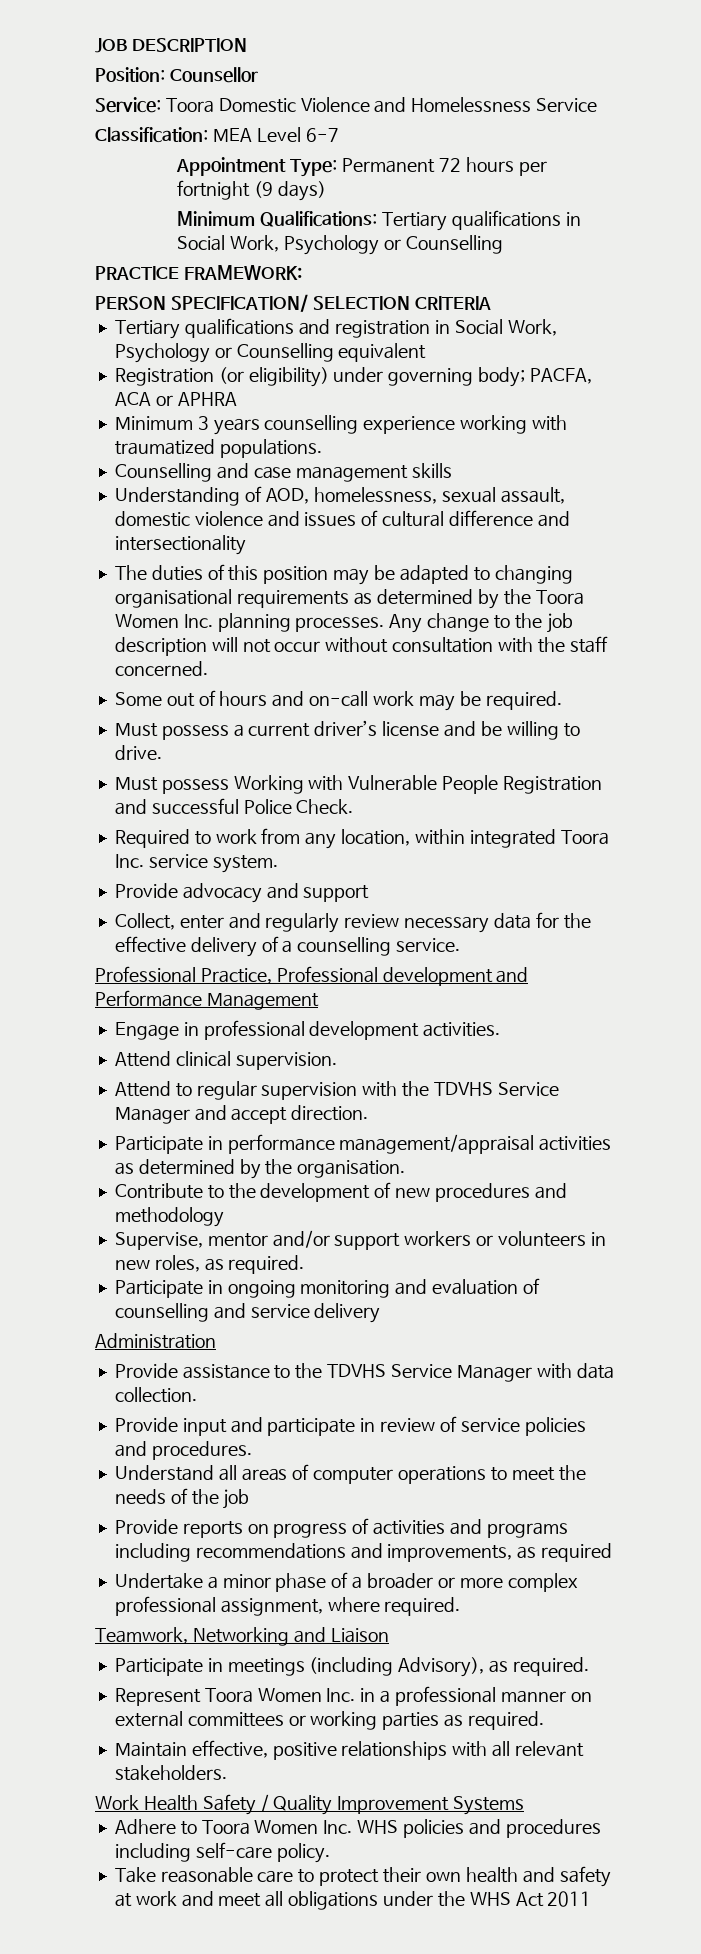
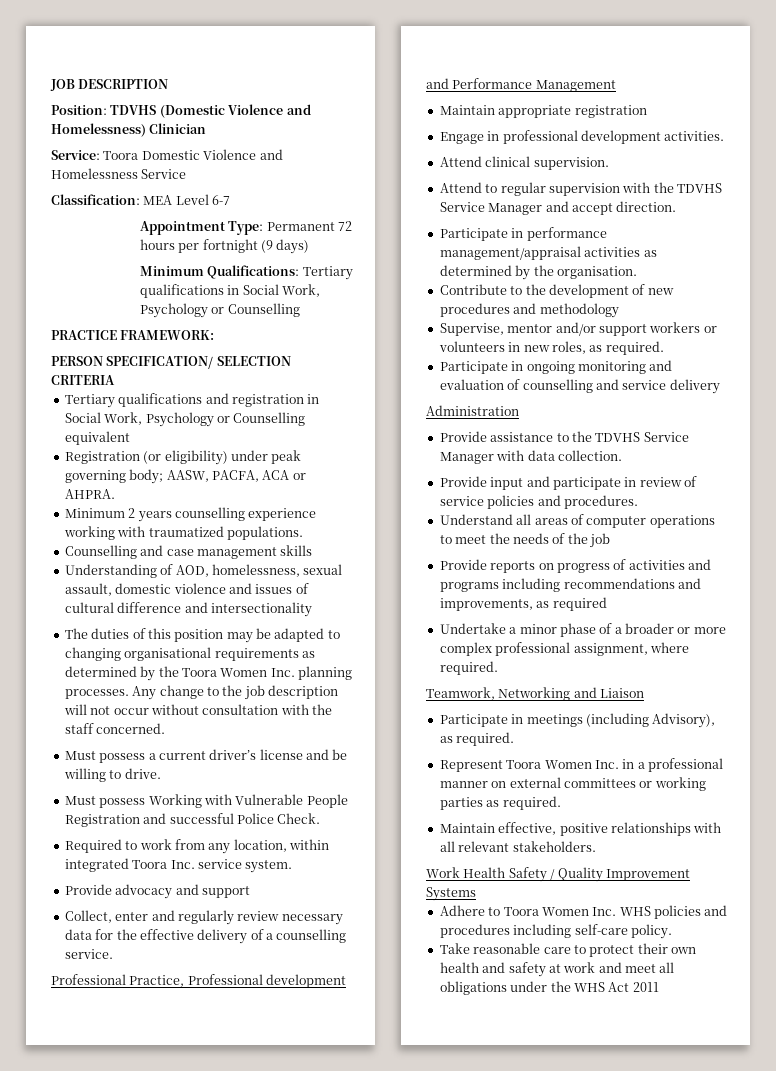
- Position: Counsellor
+ Position: TDVHS (Domestic Violence and Homelessness) Clinician
- Registration (or eligibility) under governing body; PACFA, ACA or APHRA
- Minimum 3 years counselling experience working with traumatized populations.
+ Registration (or eligibility) under peak governing body; AASW, PACFA, ACA or AHPRA.
+ Minimum 2 years counselling experience working with traumatized populations.
- Some out of hours and on-call work may be required.
+ Maintain appropriate registration

